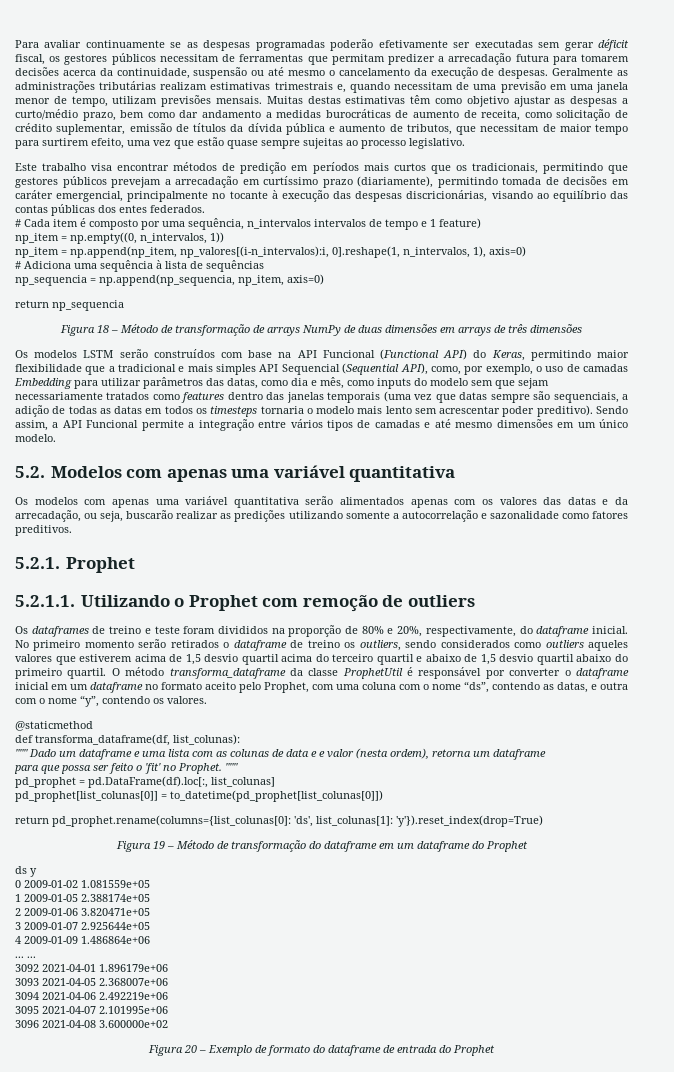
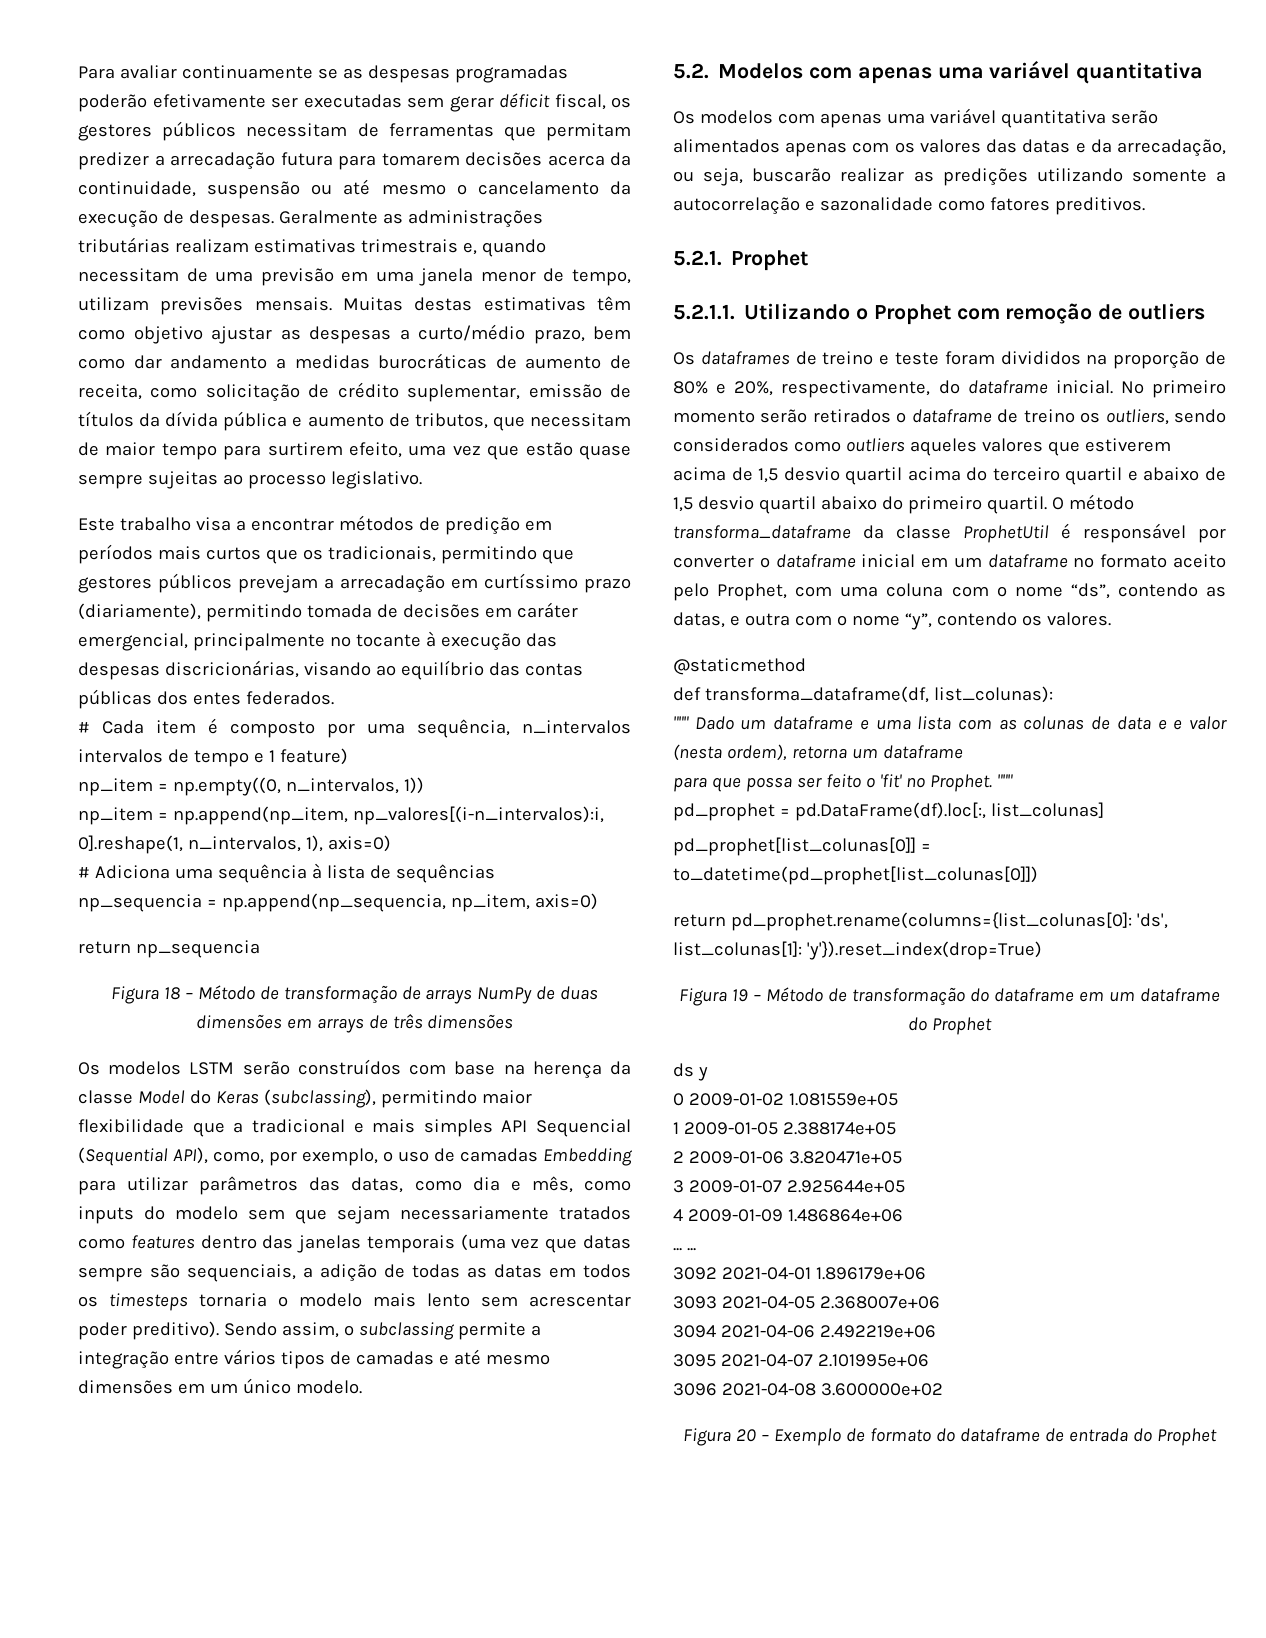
- Este trabalho visa encontrar métodos de predição em períodos mais curtos que os tradicionais, permitindo que gestores públicos prevejam a arrecadação em curtíssimo prazo (diariamente), permitindo tomada de decisões em caráter emergencial, principalmente no tocante à execução das despesas discricionárias, visando ao equilíbrio das contas públicas dos entes federados.
+ Este trabalho visa a encontrar métodos de predição em períodos mais curtos que os tradicionais, permitindo que gestores públicos prevejam a arrecadação em curtíssimo prazo (diariamente), permitindo tomada de decisões em caráter emergencial, principalmente no tocante à execução das despesas discricionárias, visando ao equilíbrio das contas públicas dos entes federados.
- Os modelos LSTM serão construídos com base na API Funcional (Functional API) do Keras, permitindo maior flexibilidade que a tradicional e mais simples API Sequencial (Sequential API), como, por exemplo, o uso de camadas Embedding para utilizar parâmetros das datas, como dia e mês, como inputs do modelo sem que sejam necessariamente tratados como features dentro das janelas temporais (uma vez que datas sempre são sequenciais, a adição de todas as datas em todos os timesteps tornaria o modelo mais lento sem acrescentar poder preditivo).
+ Os modelos LSTM serão construídos com base na herença da classe Model do Keras (subclassing), permitindo maior flexibilidade que a tradicional e mais simples API Sequencial (Sequential API), como, por exemplo, o uso de camadas Embedding para utilizar parâmetros das datas, como dia e mês, como inputs do modelo sem que sejam necessariamente tratados como features dentro das janelas temporais (uma vez que datas sempre são sequenciais, a adição de todas as datas em todos os timesteps tornaria o modelo mais lento sem acrescentar poder preditivo).
- Sendo assim, a API Funcional permite a integração entre vários tipos de camadas e até mesmo dimensões em um único modelo.
+ Sendo assim, o subclassing permite a integração entre vários tipos de camadas e até mesmo dimensões em um único modelo.

